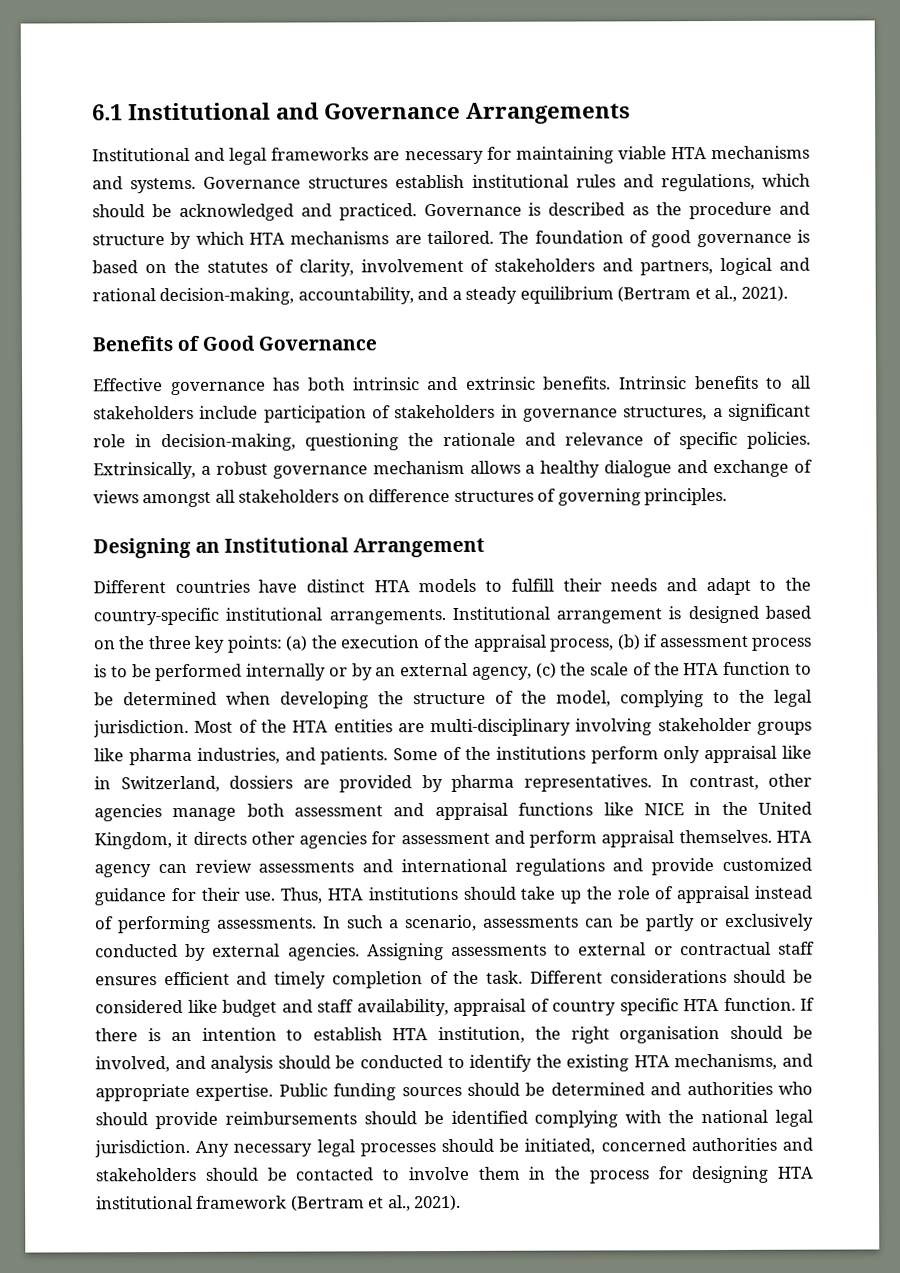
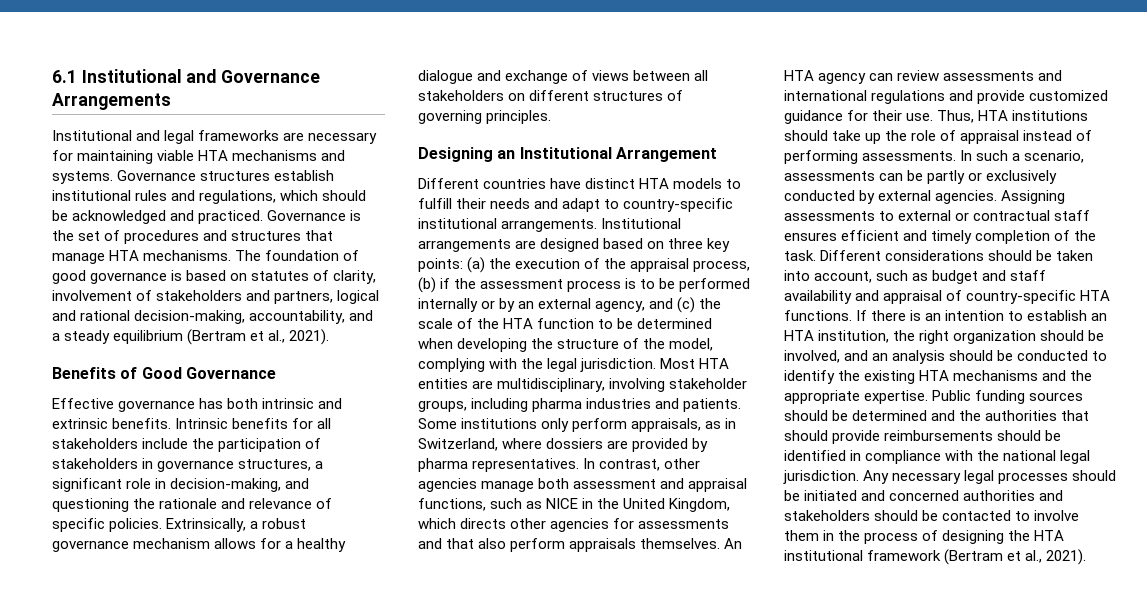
- Governance is described as the procedure and structure by which HTA mechanisms are tailored.
+ Governance is the set of procedures and structures that manage HTA mechanisms.
- The foundation of good governance is based on the statutes of clarity, involvement of stakeholders and partners, logical and rational decision-making, accountability, and a steady equilibrium (Bertram et al., 2021).
+ The foundation of good governance is based on statutes of clarity, involvement of stakeholders and partners, logical and rational decision-making, accountability, and a steady equilibrium (Bertram et al., 2021).
- Intrinsic benefits to all stakeholders include participation of stakeholders in governance structures, a significant role in decision-making, questioning the rationale and relevance of specific policies.
+ Intrinsic benefits for all stakeholders include the participation of stakeholders in governance structures, a significant role in decision-making, and questioning the rationale and relevance of specific policies.
- Extrinsically, a robust governance mechanism allows a healthy dialogue and exchange of views amongst all stakeholders on difference structures of governing principles.
+ Extrinsically, a robust governance mechanism allows for a healthy dialogue and exchange of views between all stakeholders on different structures of governing principles.
- Different countries have distinct HTA models to fulfill their needs and adapt to the country-specific institutional arrangements.
+ Different countries have distinct HTA models to fulfill their needs and adapt to country-specific institutional arrangements.
- Institutional arrangement is designed based on the three key points: (a) the execution of the appraisal process, (b) if assessment process is to be performed internally or by an external agency, (c) the scale of the HTA function to be determined when developing the structure of the model, complying to the legal jurisdiction.
+ Institutional arrangements are designed based on three key points: (a) the execution of the appraisal process, (b) if the assessment process is to be performed internally or by an external agency, and (c) the scale of the HTA function to be determined when developing the structure of the model, complying with the legal jurisdiction.
- Most of the HTA entities are multi-disciplinary involving stakeholder groups like pharma industries, and patients. Some of the institutions perform only appraisal like in Switzerland, dossiers are provided by pharma representatives.
+ Most HTA entities are multidisciplinary, involving stakeholder groups, including pharma industries and patients. Some institutions only perform appraisals, as in Switzerland, where dossiers are provided by pharma representatives.
- In contrast, other agencies manage both assessment and appraisal functions like NICE in the United Kingdom, it directs other agencies for assessment and perform appraisal themselves. HTA agency can review assessments and international regulations and provide customized guidance for their use.
+ In contrast, other agencies manage both assessment and appraisal functions, such as NICE in the United Kingdom, which directs other agencies for assessments and that also perform appraisals themselves. An HTA agency can review assessments and international regulations and provide customized guidance for their use.
- Different considerations should be considered like budget and staff availability, appraisal of country specific HTA function.
+ Different considerations should be taken into account, such as budget and staff availability and appraisal of country-specific HTA functions.
- If there is an intention to establish HTA institution, the right organisation should be involved, and analysis should be conducted to identify the existing HTA mechanisms, and appropriate expertise.
+ If there is an intention to establish an HTA institution, the right organization should be involved, and an analysis should be conducted to identify the existing HTA mechanisms and the appropriate expertise.
- Public funding sources should be determined and authorities who should provide reimbursements should be identified complying with the national legal jurisdiction.
+ Public funding sources should be determined and the authorities that should provide reimbursements should be identified in compliance with the national legal jurisdiction.
- Any necessary legal processes should be initiated, concerned authorities and stakeholders should be contacted to involve them in the process for designing HTA institutional framework (Bertram et al., 2021).
+ Any necessary legal processes should be initiated and concerned authorities and stakeholders should be contacted to involve them in the process of designing the HTA institutional framework (Bertram et al., 2021).

